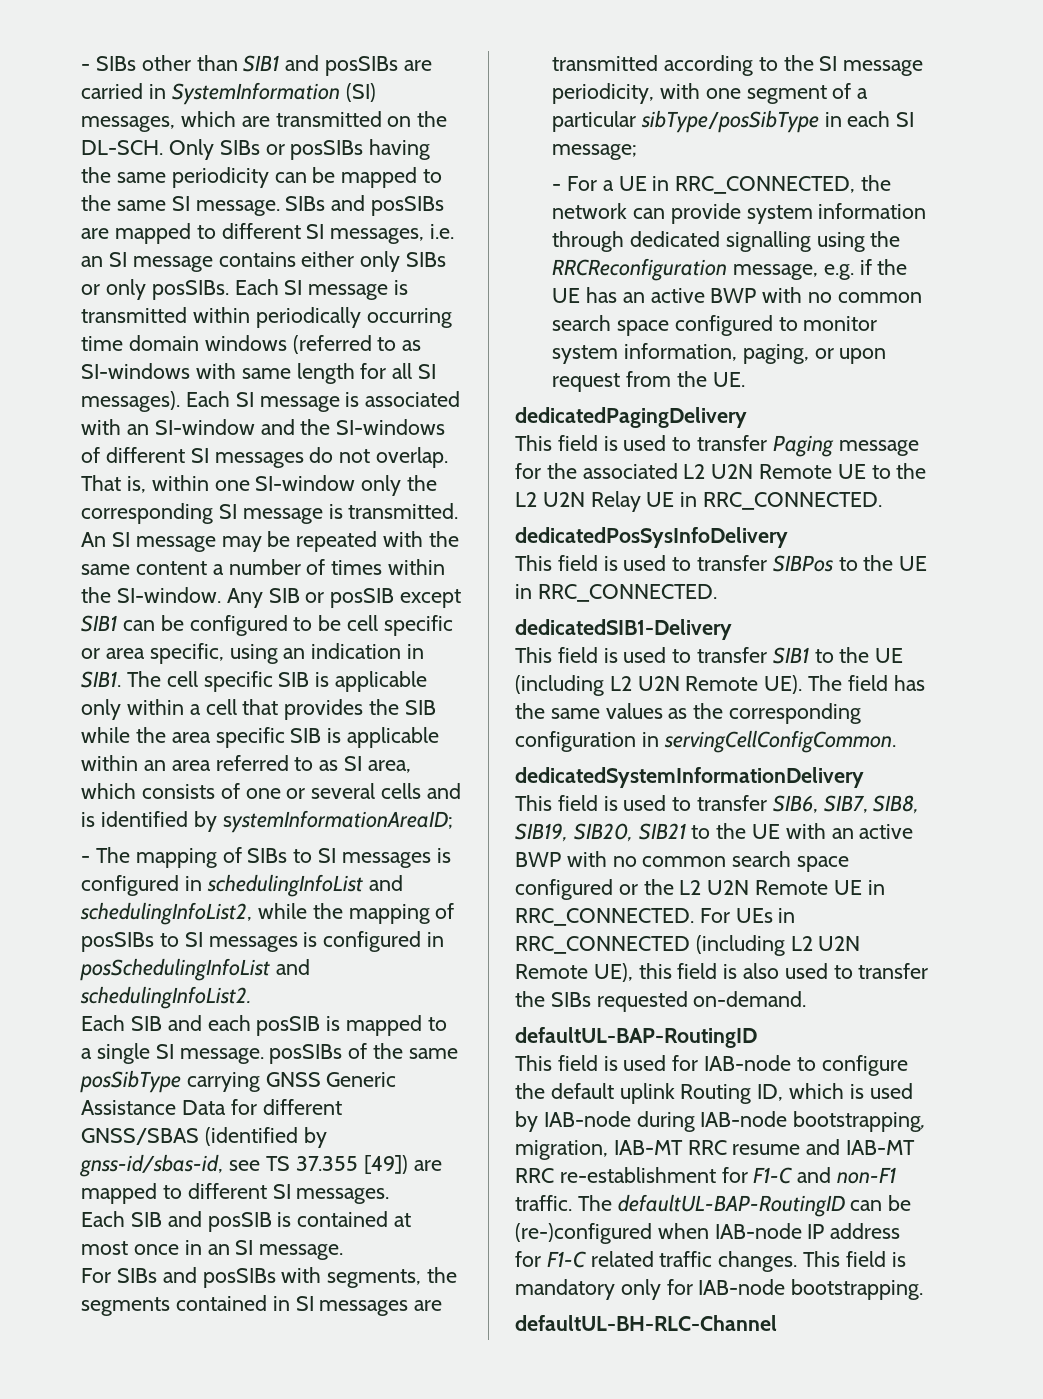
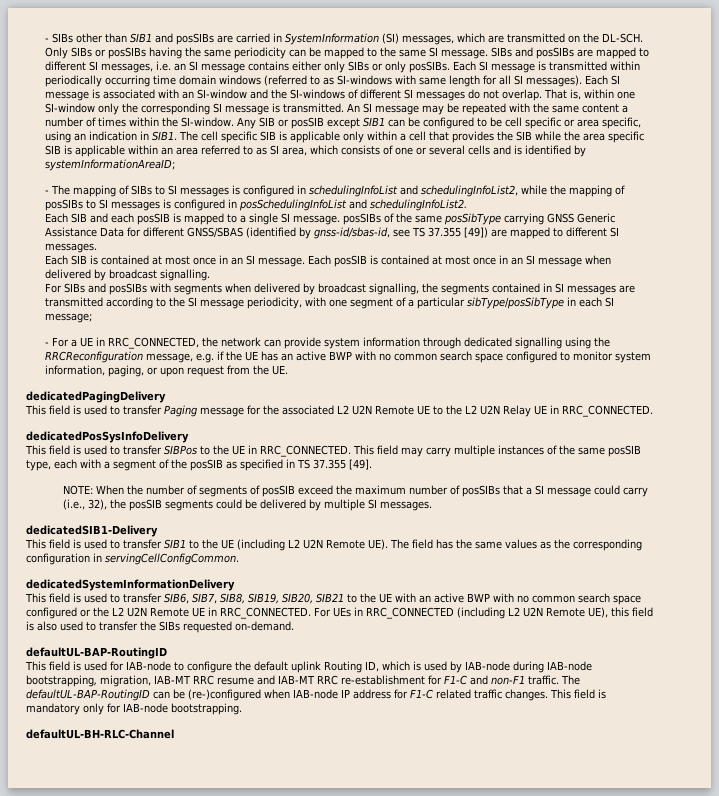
- Each SIB and posSIB is contained at most once in an SI message.
+ Each SIB is contained at most once in an SI message. Each posSIB is contained at most once in an SI message when delivered by broadcast signalling.
- For SIBs and posSIBs with segments, the segments contained in SI messages are transmitted according to the SI message periodicity, with one segment of a particular sibType/posSibType in each SI message;
+ For SIBs and posSIBs with segments when delivered by broadcast signalling, the segments contained in SI messages are transmitted according to the SI message periodicity, with one segment of a particular sibType/posSibType in each SI message;
+ This field may carry multiple instances of the same posSIB type, each with a segment of the posSIB as specified in TS 37.355 [49].
+ NOTE: When the number of segments of posSIB exceed the maximum number of posSIBs that a SI message could carry (i.e., 32), the posSIB segments could be delivered by multiple SI messages.

